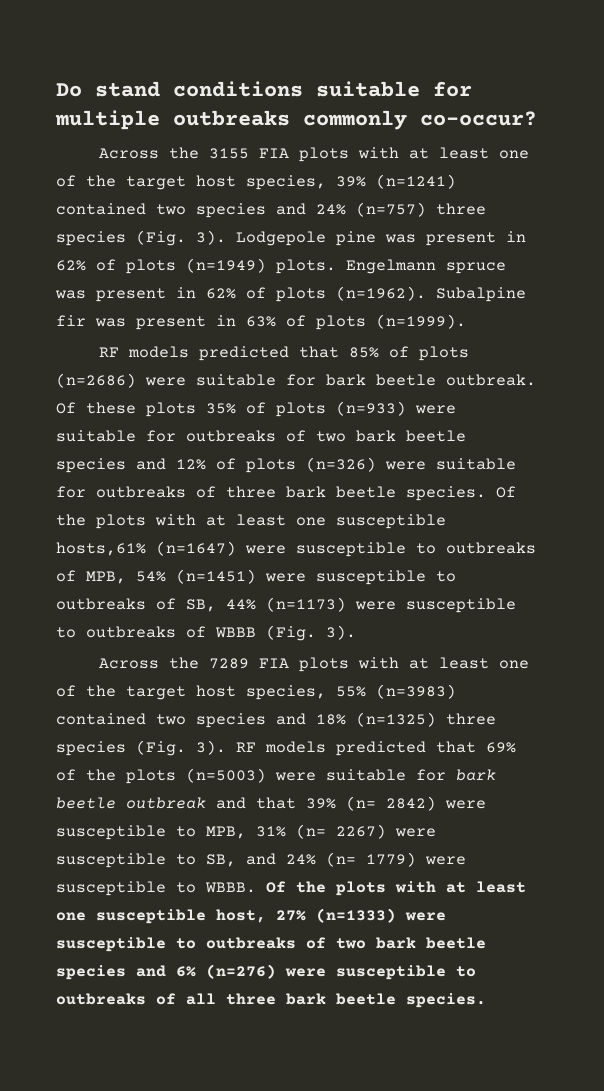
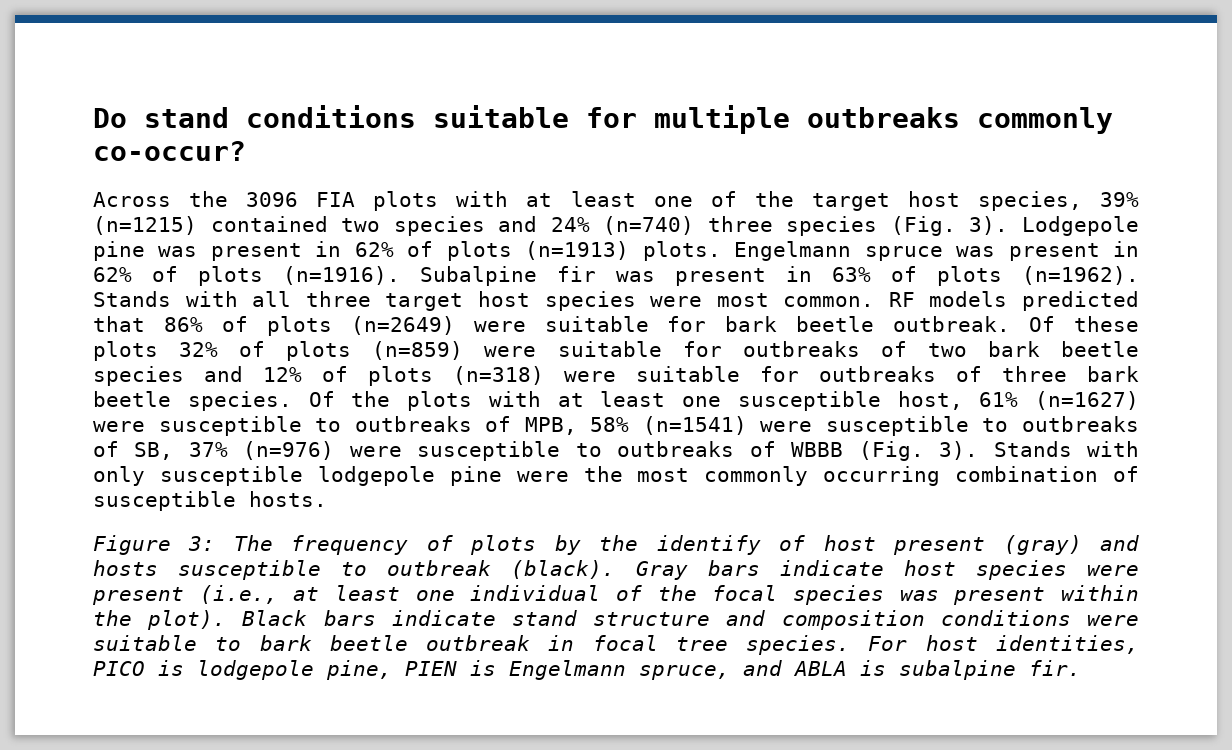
- Across the 3155 FIA plots with at least one of the target host species, 39% (n=1241) contained two species and 24% (n=757) three species (Fig. 3).
+ Across the 3096 FIA plots with at least one of the target host species, 39% (n=1215) contained two species and 24% (n=740) three species (Fig. 3).
- Lodgepole pine was present in 62% of plots (n=1949) plots.
+ Lodgepole pine was present in 62% of plots (n=1913) plots.
- Engelmann spruce was present in 62% of plots (n=1962).
+ Engelmann spruce was present in 62% of plots (n=1916).
- Subalpine fir was present in 63% of plots (n=1999).
- RF models predicted that 85% of plots (n=2686) were suitable for bark beetle outbreak.
+ Subalpine fir was present in 63% of plots (n=1962). Stands with all three target host species were most common. RF models predicted that 86% of plots (n=2649) were suitable for bark beetle outbreak.
- Of these plots 35% of plots (n=933) were suitable for outbreaks of two bark beetle species and 12% of plots (n=326) were suitable for outbreaks of three bark beetle species.
+ Of these plots 32% of plots (n=859) were suitable for outbreaks of two bark beetle species and 12% of plots (n=318) were suitable for outbreaks of three bark beetle species.
- Of the plots with at least one susceptible hosts,61% (n=1647) were susceptible to outbreaks of MPB, 54% (n=1451) were susceptible to outbreaks of SB, 44% (n=1173) were susceptible to outbreaks of WBBB (Fig. 3).
- Across the 7289 FIA plots with at least one of the target host species, 55% (n=3983) contained two species and 18% (n=1325) three species (Fig. 3). RF models predicted that 69% of the plots (n=5003) were suitable for bark beetle outbreak and that 39% (n= 2842) were susceptible to MPB, 31% (n= 2267) were susceptible to SB, and 24% (n= 1779) were susceptible to WBBB. Of the plots with at least one susceptible host, 27% (n=1333) were susceptible to outbreaks of two bark beetle species and 6% (n=276) were susceptible to outbreaks of all three bark beetle species.
+ Of the plots with at least one susceptible host, 61% (n=1627) were susceptible to outbreaks of MPB, 58% (n=1541) were susceptible to outbreaks of SB, 37% (n=976) were susceptible to outbreaks of WBBB (Fig. 3). Stands with only susceptible lodgepole pine were the most commonly occurring combination of susceptible hosts.
+ Figure 3: The frequency of plots by the identify of host present (gray) and hosts susceptible to outbreak (black). Gray bars indicate host species were present (i.e., at least one individual of the focal species was present within the plot). Black bars indicate stand structure and composition conditions were suitable to bark beetle outbreak in focal tree species. For host identities, PICO is lodgepole pine, PIEN is Engelmann spruce, and ABLA is subalpine fir.

